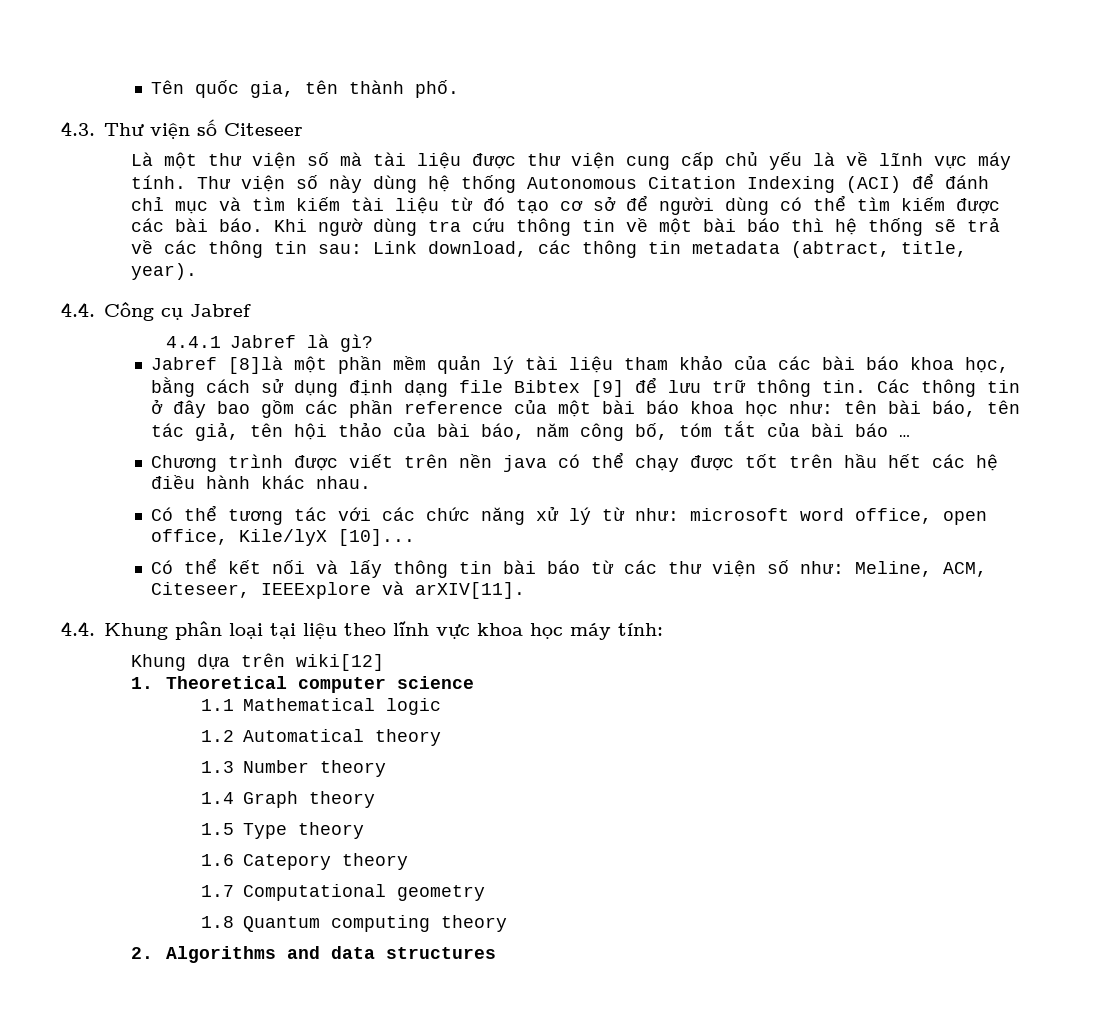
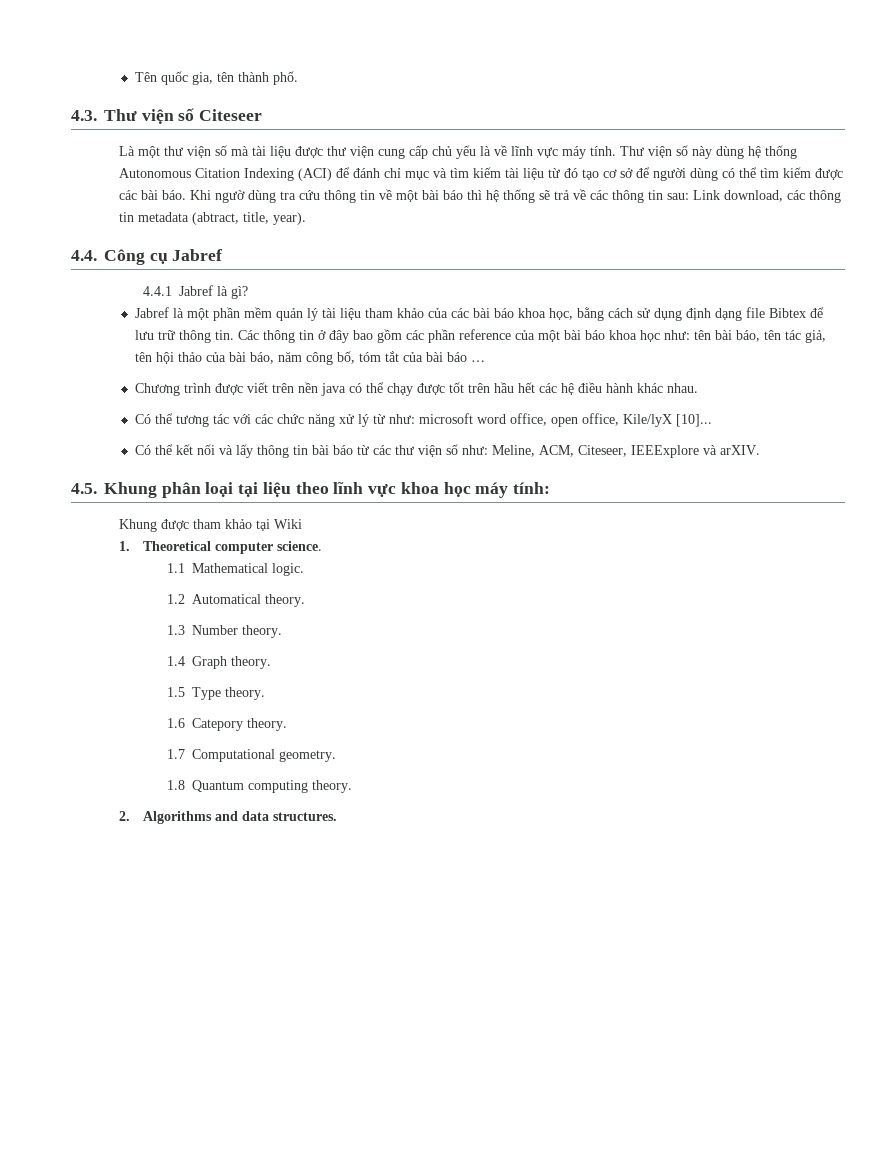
- Jabref [8]là một phần mềm quản lý tài liệu tham khảo của các bài báo khoa học, bằng cách sử dụng định dạng file Bibtex [9] để lưu trữ thông tin.
+ Jabref là một phần mềm quản lý tài liệu tham khảo của các bài báo khoa học, bằng cách sử dụng định dạng file Bibtex để lưu trữ thông tin.
- Có thể kết nối và lấy thông tin bài báo từ các thư viện số như: Meline, ACM, Citeseer, IEEExplore và arXIV[11].
- 4.4. Khung phân loại tại liệu theo lĩnh vực khoa học máy tính:
+ Có thể kết nối và lấy thông tin bài báo từ các thư viện số như: Meline, ACM, Citeseer, IEEExplore và arXIV.
+ 4.5. Khung phân loại tại liệu theo lĩnh vực khoa học máy tính:
- Khung dựa trên wiki[12]
+ Khung được tham khảo tại Wiki
- 1. Theoretical computer science
+ 1. Theoretical computer science.
- 1.1 Mathematical logic
+ 1.1 Mathematical logic.
- 1.2 Automatical theory
+ 1.2 Automatical theory.
- 1.3 Number theory
+ 1.3 Number theory.
- 1.4 Graph theory
+ 1.4 Graph theory.
- 1.5 Type theory
+ 1.5 Type theory.
- 1.6 Catepory theory
+ 1.6 Catepory theory.
- 1.7 Computational geometry
+ 1.7 Computational geometry.
- 1.8 Quantum computing theory
+ 1.8 Quantum computing theory.
- 2. Algorithms and data structures
+ 2. Algorithms and data structures.

